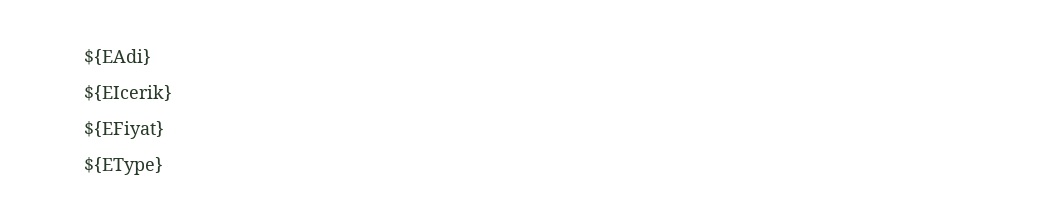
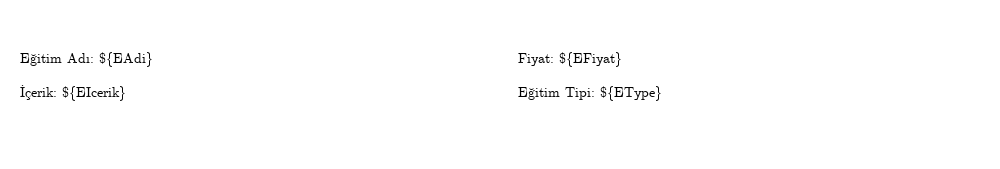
- ${EAdi}
+ Eğitim Adı: ${EAdi}
- ${EIcerik}
+ İçerik: ${EIcerik}
- ${EFiyat}
+ Fiyat: ${EFiyat}
- ${EType}
+ Eğitim Tipi: ${EType}

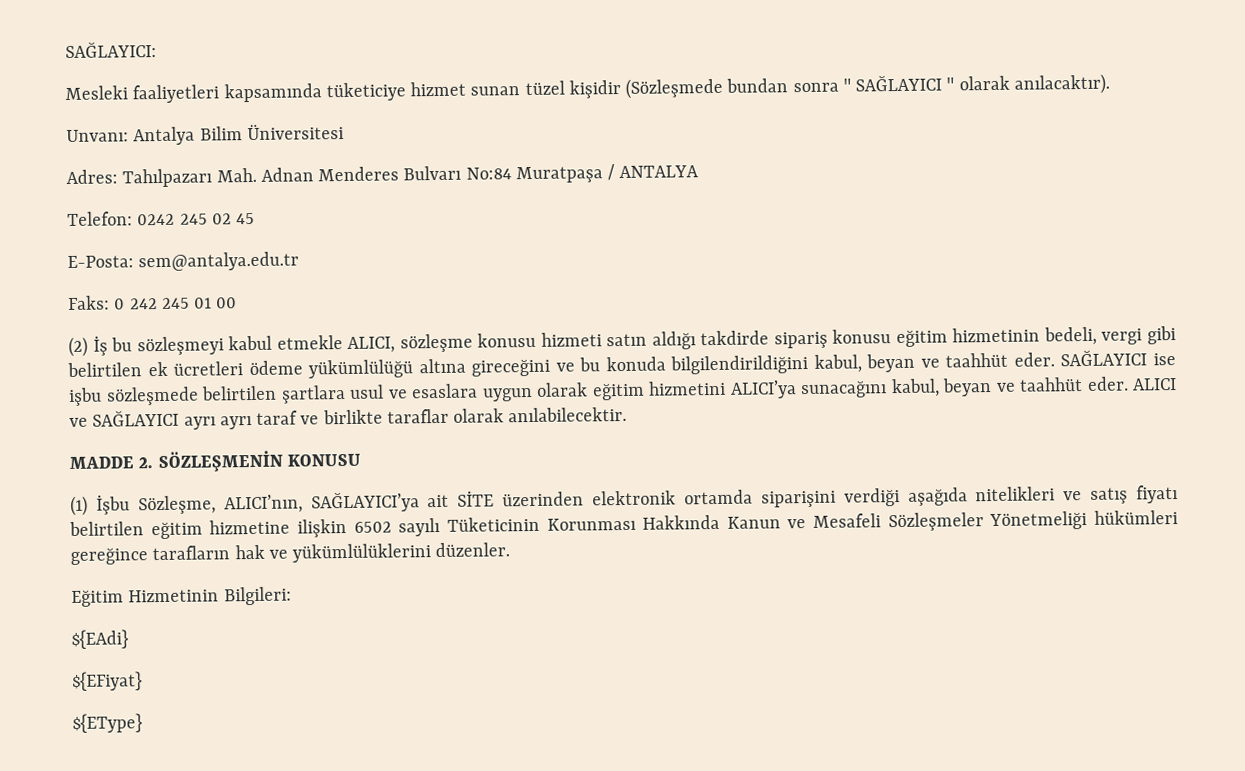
- Eğitim Adı: ${EAdi}
- İçerik: ${EIcerik}
- Fiyat: ${EFiyat}
+ SAĞLAYICI:
+ Mesleki faaliyetleri kapsamında tüketiciye hizmet sunan tüzel kişidir (Sözleşmede bundan sonra " SAĞLAYICI " olarak anılacaktır).
+ Unvanı: Antalya Bilim Üniversitesi
+ Adres: Tahılpazarı Mah. Adnan Menderes Bulvarı No:84 Muratpaşa / ANTALYA
+ Telefon: 0242 245 02 45
+ E-Posta: sem@antalya.edu.tr
+ Faks: 0 242 245 01 00
+ (2) İş bu sözleşmeyi kabul etmekle ALICI, sözleşme konusu hizmeti satın aldığı takdirde sipariş konusu eğitim hizmetinin bedeli, vergi gibi belirtilen ek ücretleri ödeme yükümlülüğü altına gireceğini ve bu konuda bilgilendirildiğini kabul, beyan ve taahhüt eder. SAĞLAYICI ise işbu sözleşmede belirtilen şartlara usul ve esaslara uygun olarak eğitim hizmetini ALICI’ya sunacağını kabul, beyan ve taahhüt eder. ALICI ve SAĞLAYICI ayrı ayrı taraf ve birlikte taraflar olarak anılabilecektir.
+ MADDE 2. SÖZLEŞMENİN KONUSU
+ (1) İşbu Sözleşme, ALICI’nın, SAĞLAYICI’ya ait SİTE üzerinden elektronik ortamda siparişini verdiği aşağıda nitelikleri ve satış fiyatı belirtilen eğitim hizmetine ilişkin 6502 sayılı Tüketicinin Korunması Hakkında Kanun ve Mesafeli Sözleşmeler Yönetmeliği hükümleri gereğince tarafların hak ve yükümlülüklerini düzenler.
+ Eğitim Hizmetinin Bilgileri:
+ ${EAdi}
+ ${EFiyat}
- Eğitim Tipi: ${EType}
+ ${EType}

